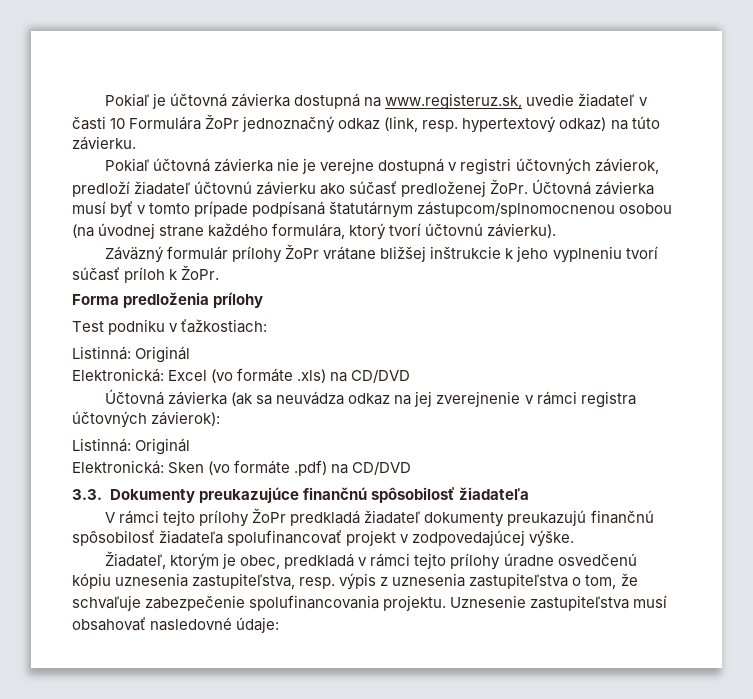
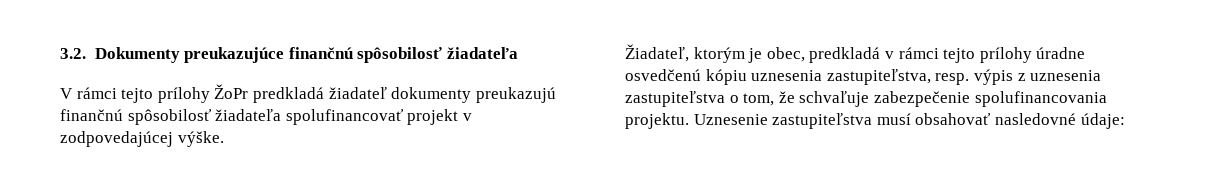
- Pokiaľ je účtovná závierka dostupná na www.registeruz.sk, uvedie žiadateľ v časti 10 Formulára ŽoPr jednoznačný odkaz (link, resp. hypertextový odkaz) na túto závierku.
- Pokiaľ účtovná závierka nie je verejne dostupná v registri účtovných závierok, predloží žiadateľ účtovnú závierku ako súčasť predloženej ŽoPr. Účtovná závierka musí byť v tomto prípade podpísaná štatutárnym zástupcom/splnomocnenou osobou (na úvodnej strane každého formulára, ktorý tvorí účtovnú závierku).
- Záväzný formulár prílohy ŽoPr vrátane bližšej inštrukcie k jeho vyplneniu tvorí súčasť príloh k ŽoPr.
- Forma predloženia prílohy
- Test podniku v ťažkostiach:
- Listinná: Originál
- Elektronická: Excel (vo formáte .xls) na CD/DVD
- Účtovná závierka (ak sa neuvádza odkaz na jej zverejnenie v rámci registra účtovných závierok):
- Listinná: Originál
- Elektronická: Sken (vo formáte .pdf) na CD/DVD
- 3.3. Dokumenty preukazujúce finančnú spôsobilosť žiadateľa
+ 3.2. Dokumenty preukazujúce finančnú spôsobilosť žiadateľa

